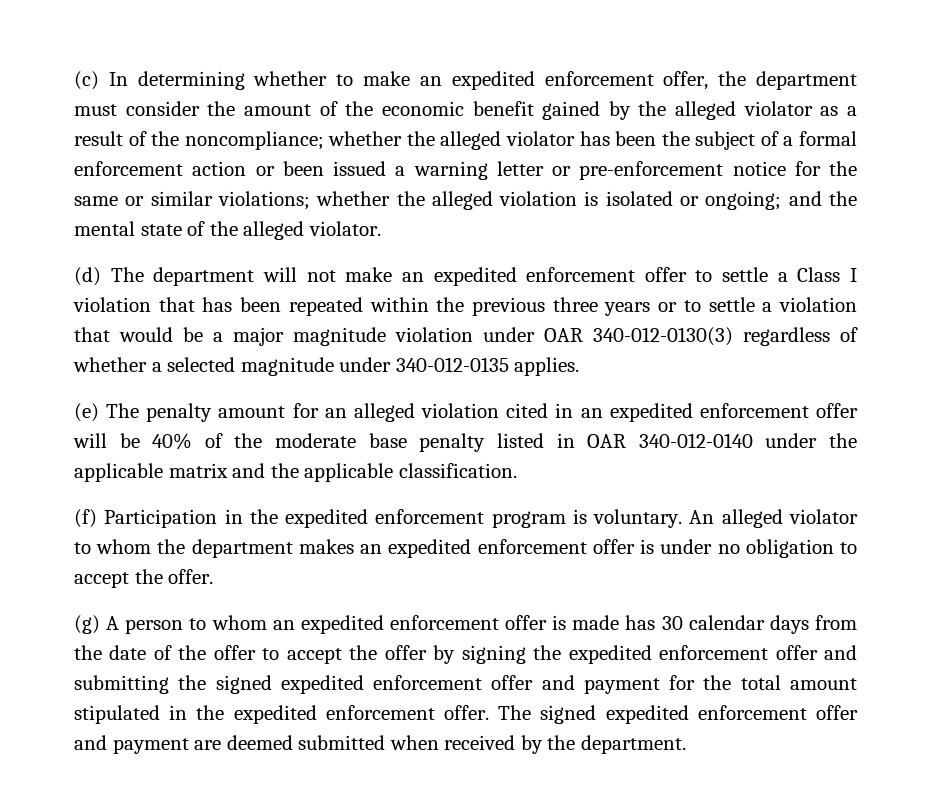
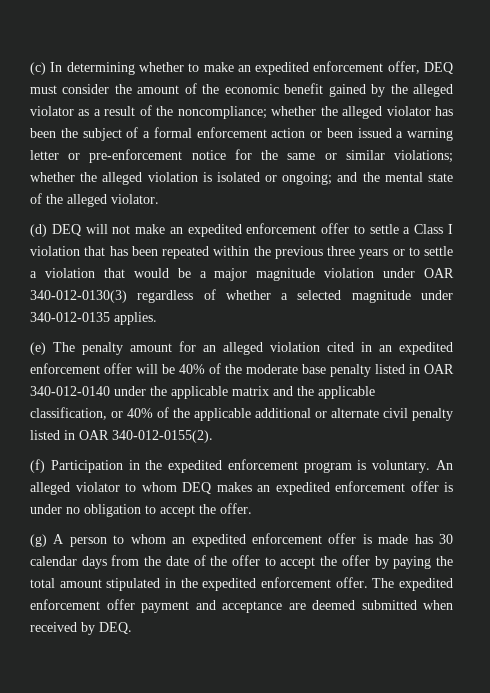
- (c) In determining whether to make an expedited enforcement offer, the department must consider the amount of the economic benefit gained by the alleged violator as a result of the noncompliance;
+ (c) In determining whether to make an expedited enforcement offer, DEQ must consider the amount of the economic benefit gained by the alleged violator as a result of the noncompliance;
- (d) The department will not make an expedited enforcement offer to settle a Class I violation that has been repeated within the previous three years or to settle a violation that would be a major magnitude violation under OAR 340-012-0130(3) regardless of whether a selected magnitude under 340-012-0135 applies.
+ (d) DEQ will not make an expedited enforcement offer to settle a Class I violation that has been repeated within the previous three years or to settle a violation that would be a major magnitude violation under OAR 340-012-0130(3) regardless of whether a selected magnitude under 340-012-0135 applies.
- (e) The penalty amount for an alleged violation cited in an expedited enforcement offer will be 40% of the moderate base penalty listed in OAR 340-012-0140 under the applicable matrix and the applicable classification.
+ (e) The penalty amount for an alleged violation cited in an expedited enforcement offer will be 40% of the moderate base penalty listed in OAR 340-012-0140 under the applicable matrix and the applicable classification, or 40% of the applicable additional or alternate civil penalty listed in OAR 340-012-0155(2).
- An alleged violator to whom the department makes an expedited enforcement offer is under no obligation to accept the offer.
+ An alleged violator to whom DEQ makes an expedited enforcement offer is under no obligation to accept the offer.
- (g) A person to whom an expedited enforcement offer is made has 30 calendar days from the date of the offer to accept the offer by signing the expedited enforcement offer and submitting the signed expedited enforcement offer and payment for the total amount stipulated in the expedited enforcement offer.
+ (g) A person to whom an expedited enforcement offer is made has 30 calendar days from the date of the offer to accept the offer by paying the total amount stipulated in the expedited enforcement offer.
- The signed expedited enforcement offer and payment are deemed submitted when received by the department.
+ The expedited enforcement offer payment and acceptance are deemed submitted when received by DEQ.

